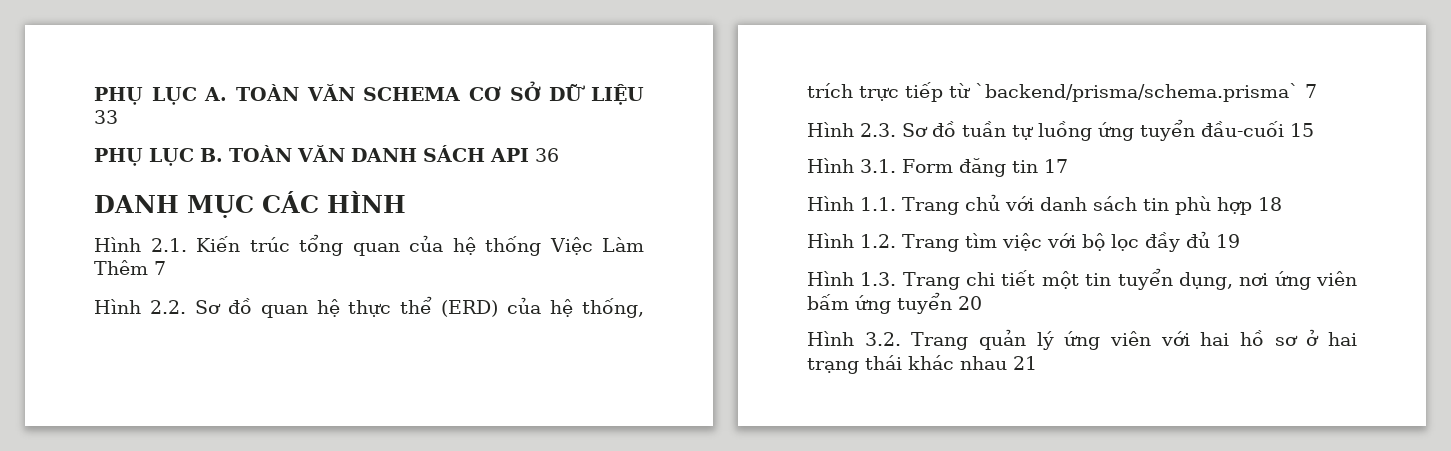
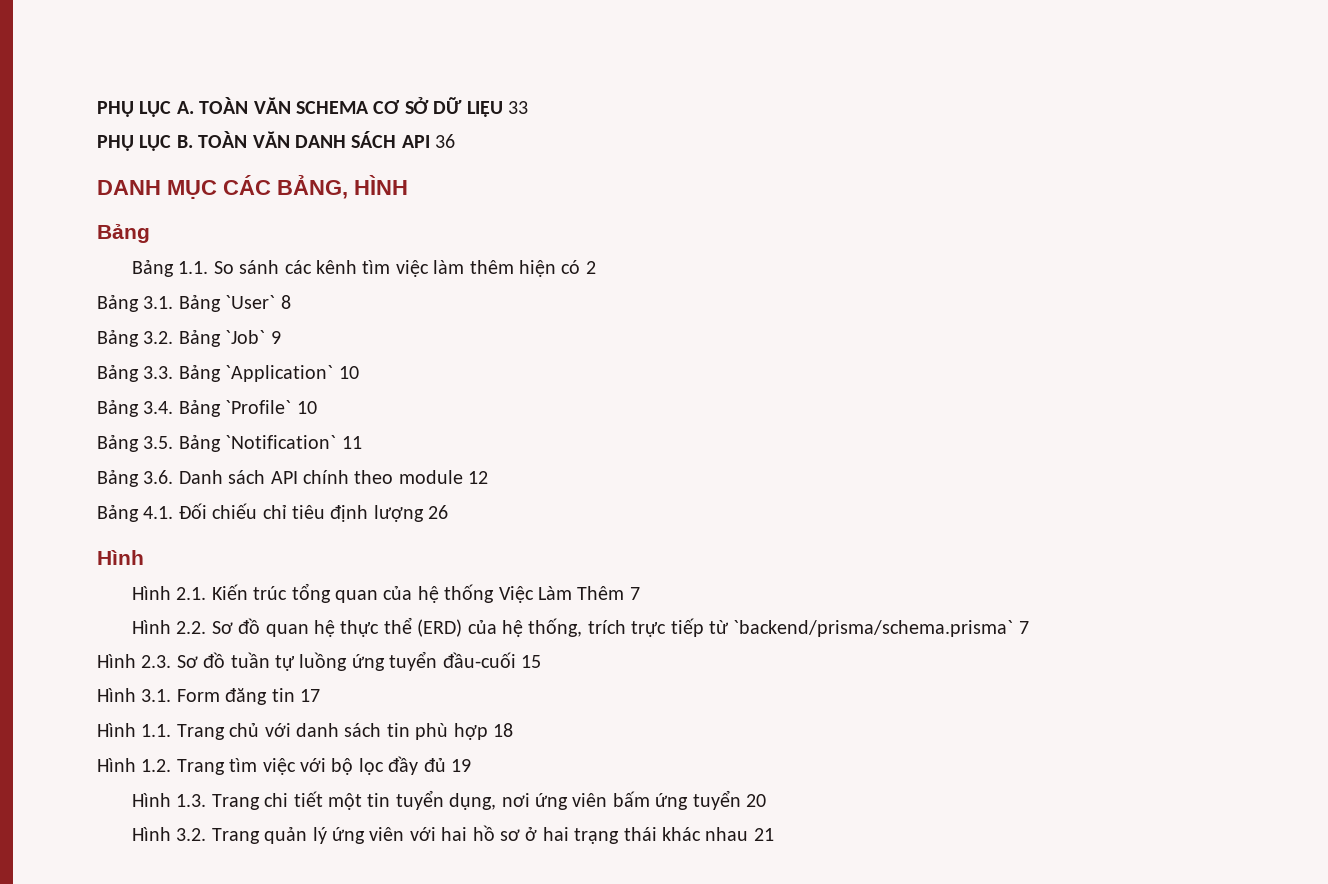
- DANH MỤC CÁC HÌNH
+ DANH MỤC CÁC BẢNG, HÌNH
+ Bảng
+ Bảng 1.1. So sánh các kênh tìm việc làm thêm hiện có 2
+ Bảng 3.1. Bảng `User` 8
+ Bảng 3.2. Bảng `Job` 9
+ Bảng 3.3. Bảng `Application` 10
+ Bảng 3.4. Bảng `Profile` 10
+ Bảng 3.5. Bảng `Notification` 11
+ Bảng 3.6. Danh sách API chính theo module 12
+ Bảng 4.1. Đối chiếu chỉ tiêu định lượng 26
+ Hình

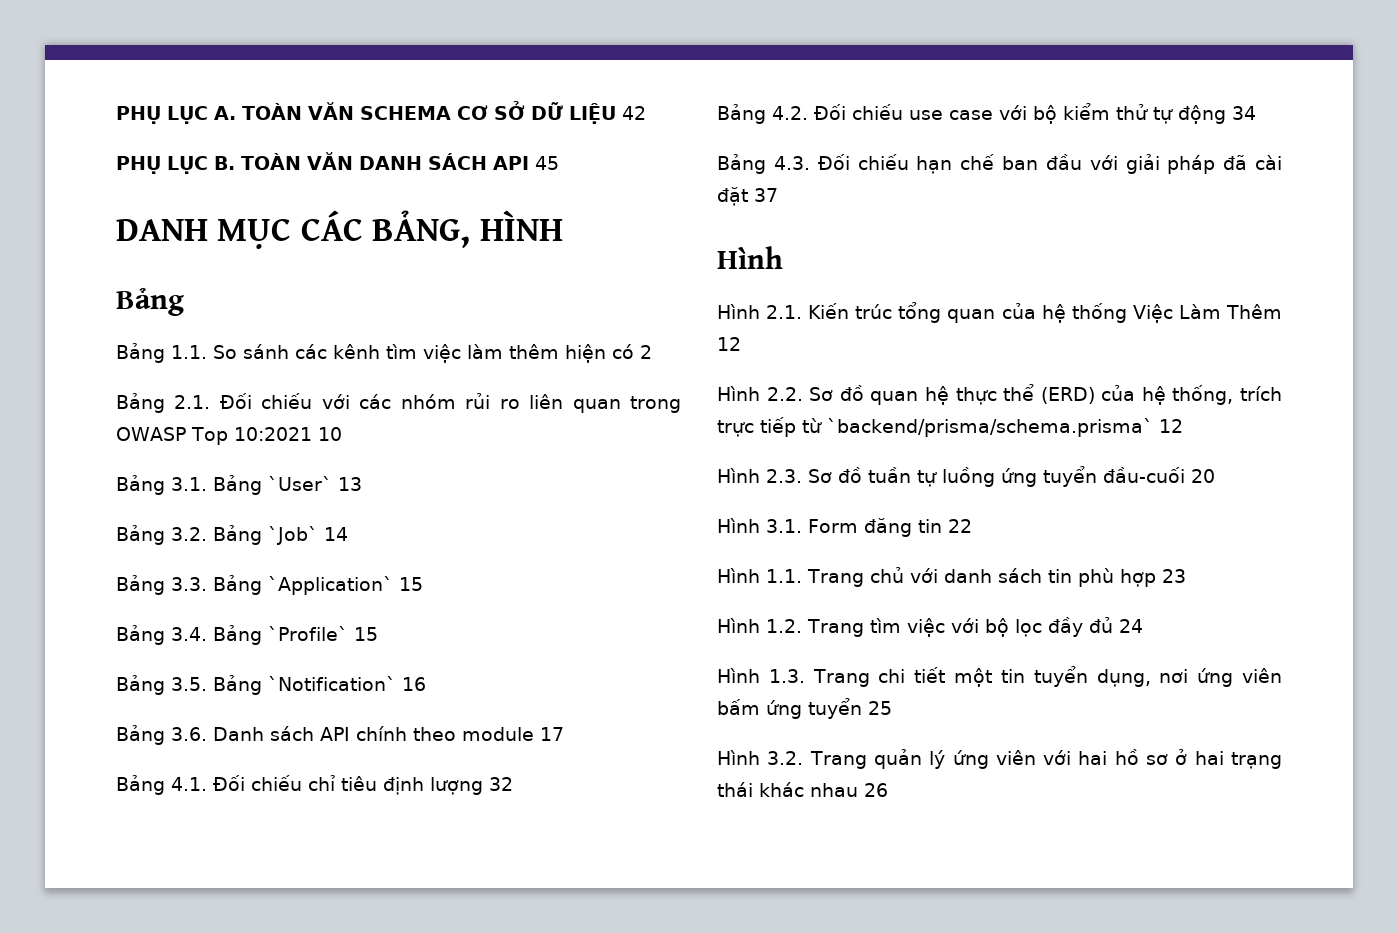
- PHỤ LỤC A. TOÀN VĂN SCHEMA CƠ SỞ DỮ LIỆU 33
+ PHỤ LỤC A. TOÀN VĂN SCHEMA CƠ SỞ DỮ LIỆU 42
- PHỤ LỤC B. TOÀN VĂN DANH SÁCH API 36
+ PHỤ LỤC B. TOÀN VĂN DANH SÁCH API 45
+ Bảng 2.1. Đối chiếu với các nhóm rủi ro liên quan trong OWASP Top 10:2021 10
- Bảng 3.1. Bảng `User` 8
+ Bảng 3.1. Bảng `User` 13
- Bảng 3.2. Bảng `Job` 9
+ Bảng 3.2. Bảng `Job` 14
- Bảng 3.3. Bảng `Application` 10
+ Bảng 3.3. Bảng `Application` 15
- Bảng 3.4. Bảng `Profile` 10
+ Bảng 3.4. Bảng `Profile` 15
- Bảng 3.5. Bảng `Notification` 11
+ Bảng 3.5. Bảng `Notification` 16
- Bảng 3.6. Danh sách API chính theo module 12
+ Bảng 3.6. Danh sách API chính theo module 17
- Bảng 4.1. Đối chiếu chỉ tiêu định lượng 26
+ Bảng 4.1. Đối chiếu chỉ tiêu định lượng 32
+ Bảng 4.2. Đối chiếu use case với bộ kiểm thử tự động 34
+ Bảng 4.3. Đối chiếu hạn chế ban đầu với giải pháp đã cài đặt 37
- Hình 2.1. Kiến trúc tổng quan của hệ thống Việc Làm Thêm 7
+ Hình 2.1. Kiến trúc tổng quan của hệ thống Việc Làm Thêm 12
- Hình 2.2. Sơ đồ quan hệ thực thể (ERD) của hệ thống, trích trực tiếp từ `backend/prisma/schema.prisma` 7
+ Hình 2.2. Sơ đồ quan hệ thực thể (ERD) của hệ thống, trích trực tiếp từ `backend/prisma/schema.prisma` 12
- Hình 2.3. Sơ đồ tuần tự luồng ứng tuyển đầu-cuối 15
+ Hình 2.3. Sơ đồ tuần tự luồng ứng tuyển đầu-cuối 20
- Hình 3.1. Form đăng tin 17
+ Hình 3.1. Form đăng tin 22
- Hình 1.1. Trang chủ với danh sách tin phù hợp 18
+ Hình 1.1. Trang chủ với danh sách tin phù hợp 23
- Hình 1.2. Trang tìm việc với bộ lọc đầy đủ 19
+ Hình 1.2. Trang tìm việc với bộ lọc đầy đủ 24
- Hình 1.3. Trang chi tiết một tin tuyển dụng, nơi ứng viên bấm ứng tuyển 20
+ Hình 1.3. Trang chi tiết một tin tuyển dụng, nơi ứng viên bấm ứng tuyển 25
- Hình 3.2. Trang quản lý ứng viên với hai hồ sơ ở hai trạng thái khác nhau 21
+ Hình 3.2. Trang quản lý ứng viên với hai hồ sơ ở hai trạng thái khác nhau 26

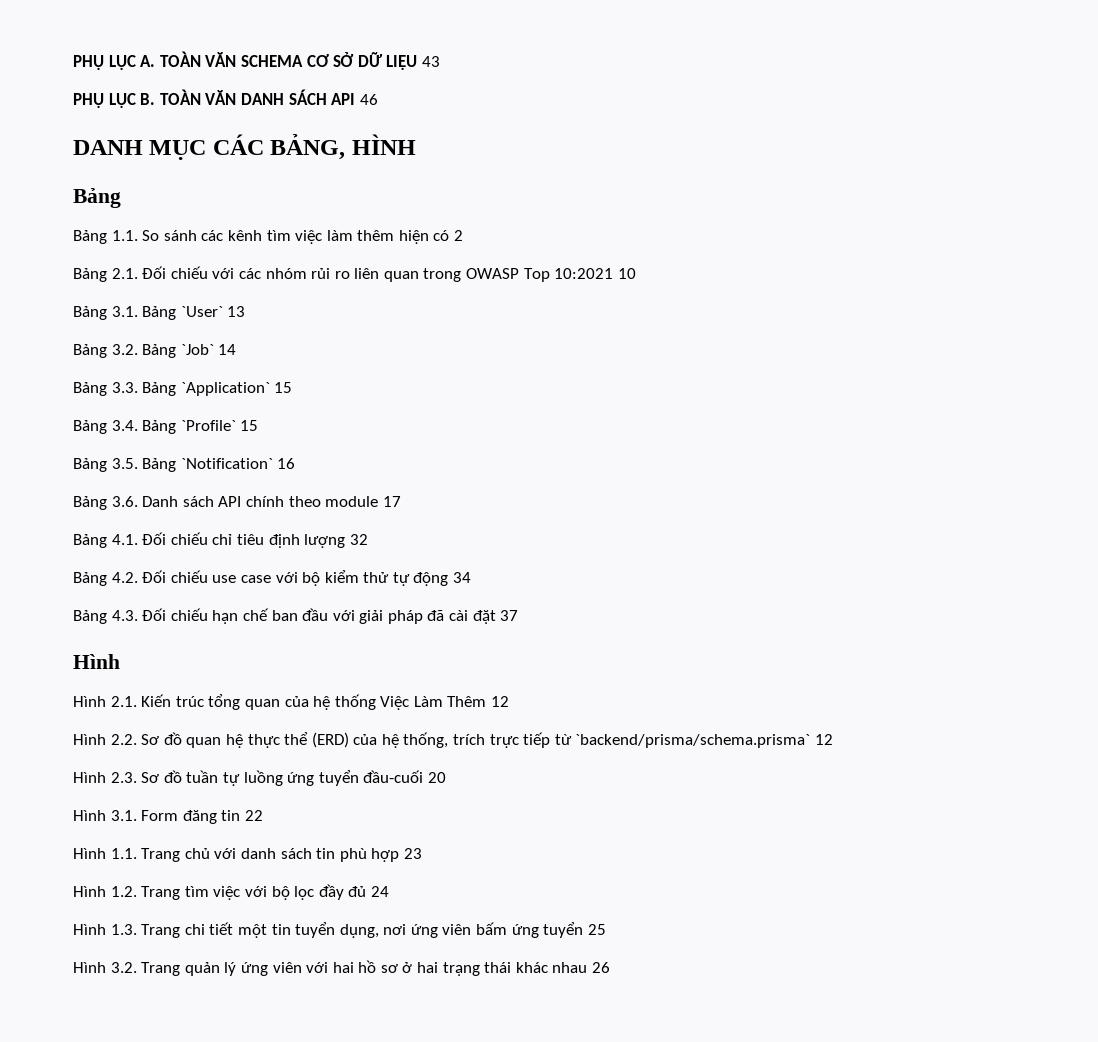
- PHỤ LỤC A. TOÀN VĂN SCHEMA CƠ SỞ DỮ LIỆU 42
+ PHỤ LỤC A. TOÀN VĂN SCHEMA CƠ SỞ DỮ LIỆU 43
- PHỤ LỤC B. TOÀN VĂN DANH SÁCH API 45
+ PHỤ LỤC B. TOÀN VĂN DANH SÁCH API 46

